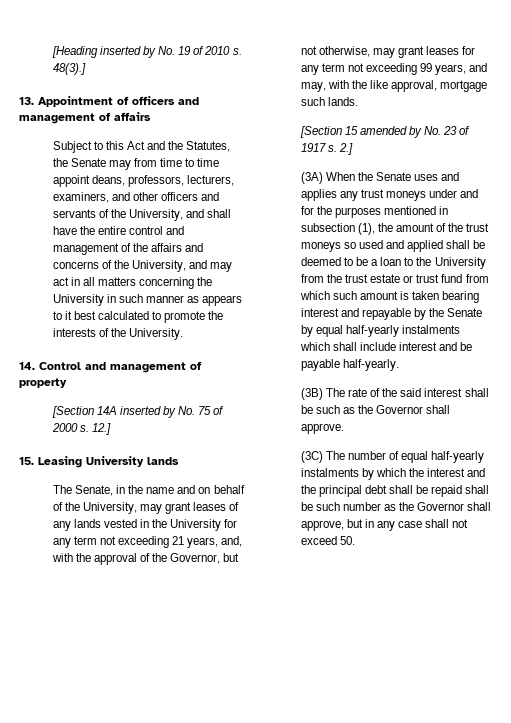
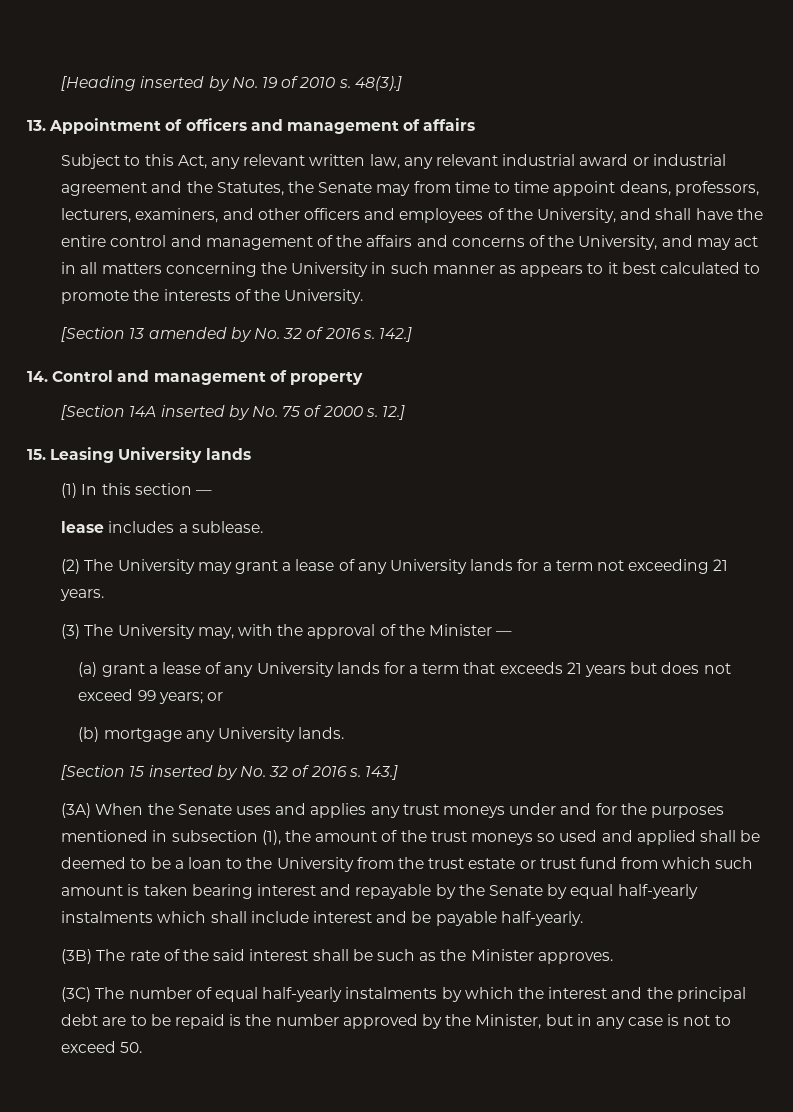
- Subject to this Act and the Statutes, the Senate may from time to time appoint deans, professors, lecturers, examiners, and other officers and servants of the University, and shall have the entire control and management of the affairs and concerns of the University, and may act in all matters concerning the University in such manner as appears to it best calculated to promote the interests of the University.
+ Subject to this Act, any relevant written law, any relevant industrial award or industrial agreement and the Statutes, the Senate may from time to time appoint deans, professors, lecturers, examiners, and other officers and employees of the University, and shall have the entire control and management of the affairs and concerns of the University, and may act in all matters concerning the University in such manner as appears to it best calculated to promote the interests of the University.
+ [Section 13 amended by No. 32 of 2016 s. 142.]
- The Senate, in the name and on behalf of the University, may grant leases of any lands vested in the University for any term not exceeding 21 years, and, with the approval of the Governor, but not otherwise, may grant leases for any term not exceeding 99 years, and may, with the like approval, mortgage such lands.
+ (1) In this section —
+ lease includes a sublease.
+ (2) The University may grant a lease of any University lands for a term not exceeding 21 years.
+ (3) The University may, with the approval of the Minister —
+ (a) grant a lease of any University lands for a term that exceeds 21 years but does not exceed 99 years; or
+ (b) mortgage any University lands.
- [Section 15 amended by No. 23 of 1917 s. 2.]
+ [Section 15 inserted by No. 32 of 2016 s. 143.]
- (3B) The rate of the said interest shall be such as the Governor shall approve.
+ (3B) The rate of the said interest shall be such as the Minister approves.
- (3C) The number of equal half-yearly instalments by which the interest and the principal debt shall be repaid shall be such number as the Governor shall approve, but in any case shall not exceed 50.
+ (3C) The number of equal half-yearly instalments by which the interest and the principal debt are to be repaid is the number approved by the Minister, but in any case is not to exceed 50.

